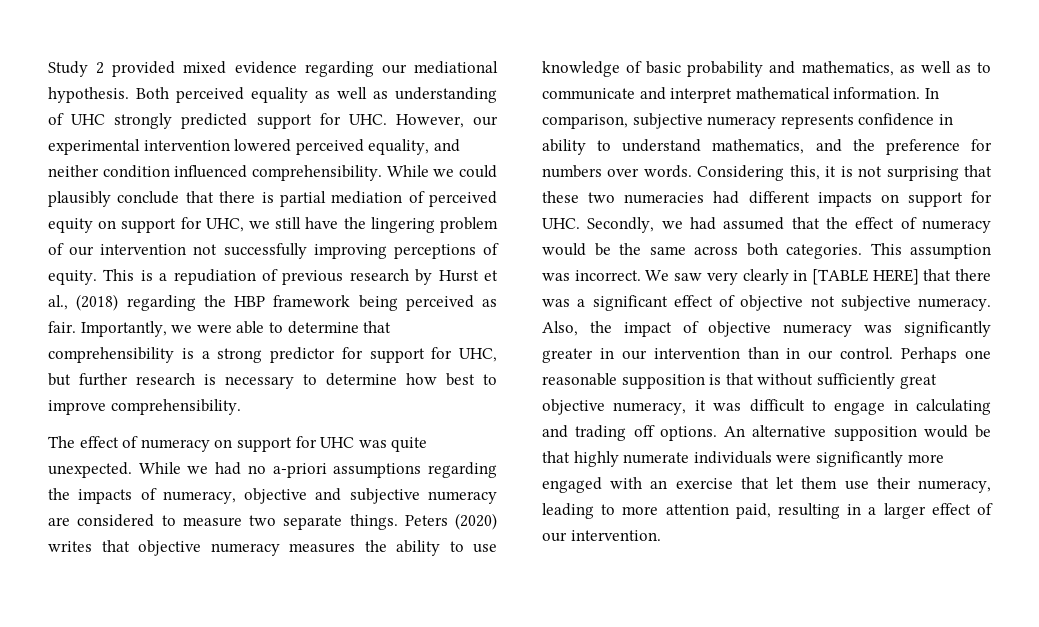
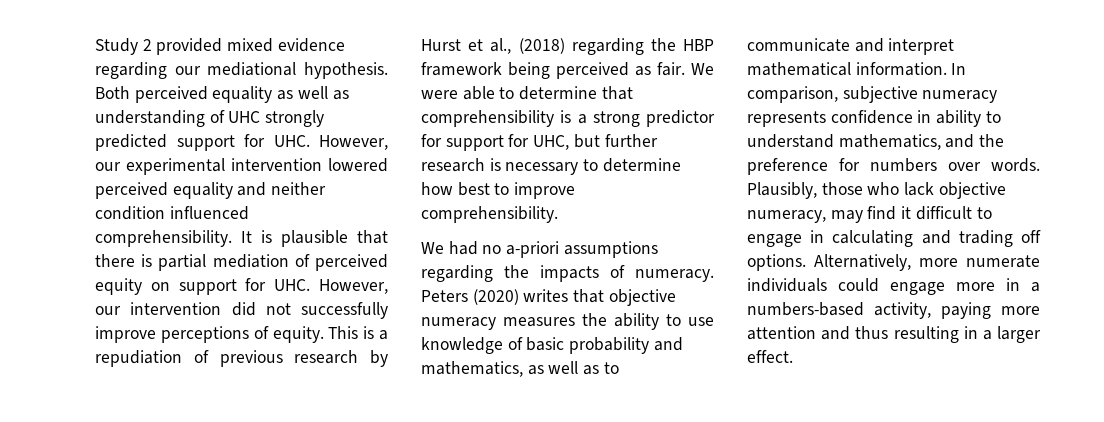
- Both perceived equality as well as understanding of UHC strongly predicted support for UHC. However, our experimental intervention lowered perceived equality, and neither condition influenced comprehensibility.
+ Both perceived equality as well as understanding of UHC strongly predicted support for UHC. However, our experimental intervention lowered perceived equality and neither condition influenced comprehensibility.
- While we could plausibly conclude that there is partial mediation of perceived equity on support for UHC, we still have the lingering problem of our intervention not successfully improving perceptions of equity.
+ It is plausible that there is partial mediation of perceived equity on support for UHC. However, our intervention did not successfully improve perceptions of equity.
- Importantly, we were able to determine that comprehensibility is a strong predictor for support for UHC, but further research is necessary to determine how best to improve comprehensibility.
+ We were able to determine that comprehensibility is a strong predictor for support for UHC, but further research is necessary to determine how best to improve comprehensibility.
- The effect of numeracy on support for UHC was quite unexpected. While we had no a-priori assumptions regarding the impacts of numeracy, objective and subjective numeracy are considered to measure two separate things.
+ We had no a-priori assumptions regarding the impacts of numeracy.
- Considering this, it is not surprising that these two numeracies had different impacts on support for UHC. Secondly, we had assumed that the effect of numeracy would be the same across both categories. This assumption was incorrect. We saw very clearly in [TABLE HERE] that there was a significant effect of objective not subjective numeracy. Also, the impact of objective numeracy was significantly greater in our intervention than in our control. Perhaps one reasonable supposition is that without sufficiently great objective numeracy, it was difficult to engage in calculating and trading off options.
+ Plausibly, those who lack objective numeracy, may find it difficult to engage in calculating and trading off options.
- An alternative supposition would be that highly numerate individuals were significantly more engaged with an exercise that let them use their numeracy, leading to more attention paid, resulting in a larger effect of our intervention.
+ Alternatively, more numerate individuals could engage more in a numbers-based activity, paying more attention and thus resulting in a larger effect.

